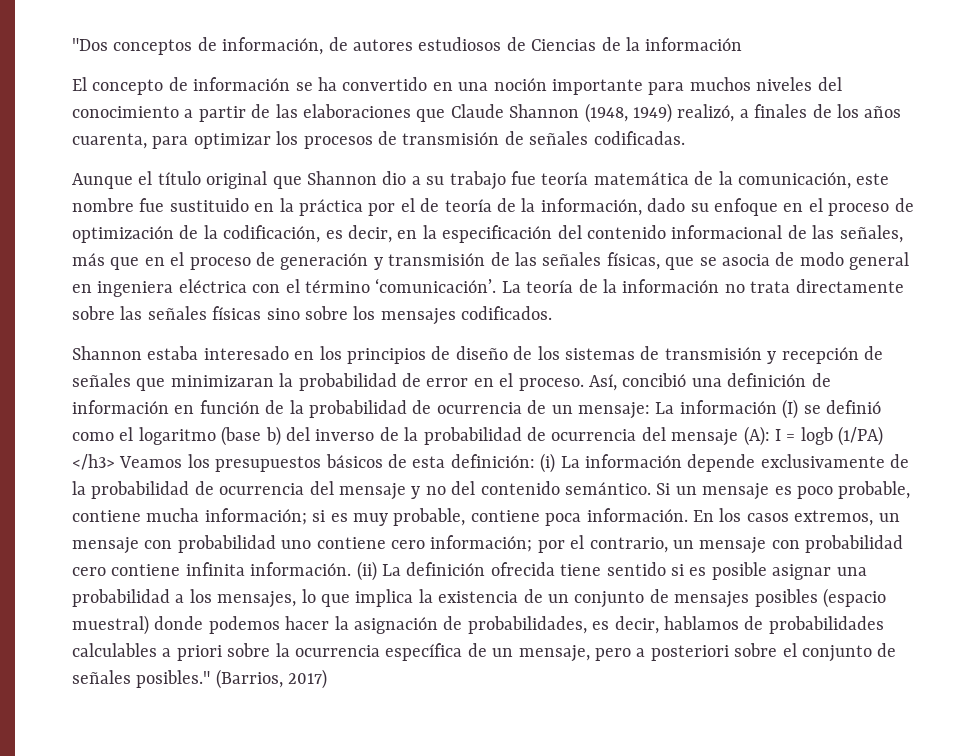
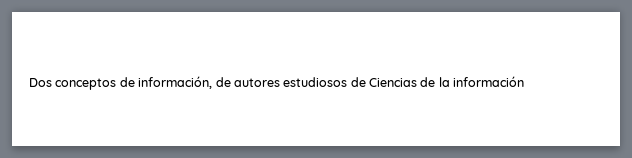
- "Dos conceptos de información, de autores estudiosos de Ciencias de la información
+ Dos conceptos de información, de autores estudiosos de Ciencias de la información
- El concepto de información se ha convertido en una noción importante para muchos niveles del conocimiento a partir de las elaboraciones que Claude Shannon (1948, 1949) realizó, a finales de los años cuarenta, para optimizar los procesos de transmisión de señales codificadas.
- Aunque el título original que Shannon dio a su trabajo fue teoría matemática de la comunicación, este nombre fue sustituido en la práctica por el de teoría de la información, dado su enfoque en el proceso de optimización de la codificación, es decir, en la especificación del contenido informacional de las señales, más que en el proceso de generación y transmisión de las señales físicas, que se asocia de modo general en ingeniera eléctrica con el término ‘comunicación’. La teoría de la información no trata directamente sobre las señales físicas sino sobre los mensajes codificados.
- Shannon estaba interesado en los principios de diseño de los sistemas de transmisión y recepción de señales que minimizaran la probabilidad de error en el proceso. Así, concibió una definición de información en función de la probabilidad de ocurrencia de un mensaje: La información (I) se definió como el logaritmo (base b) del inverso de la probabilidad de ocurrencia del mensaje (A): I = logb (1/PA) </h3> Veamos los presupuestos básicos de esta definición: (i) La información depende exclusivamente de la probabilidad de ocurrencia del mensaje y no del contenido semántico. Si un mensaje es poco probable, contiene mucha información; si es muy probable, contiene poca información. En los casos extremos, un mensaje con probabilidad uno contiene cero información; por el contrario, un mensaje con probabilidad cero contiene infinita información. (ii) La definición ofrecida tiene sentido si es posible asignar una probabilidad a los mensajes, lo que implica la existencia de un conjunto de mensajes posibles (espacio muestral) donde podemos hacer la asignación de probabilidades, es decir, hablamos de probabilidades calculables a priori sobre la ocurrencia específica de un mensaje, pero a posteriori sobre el conjunto de señales posibles." (Barrios, 2017)

